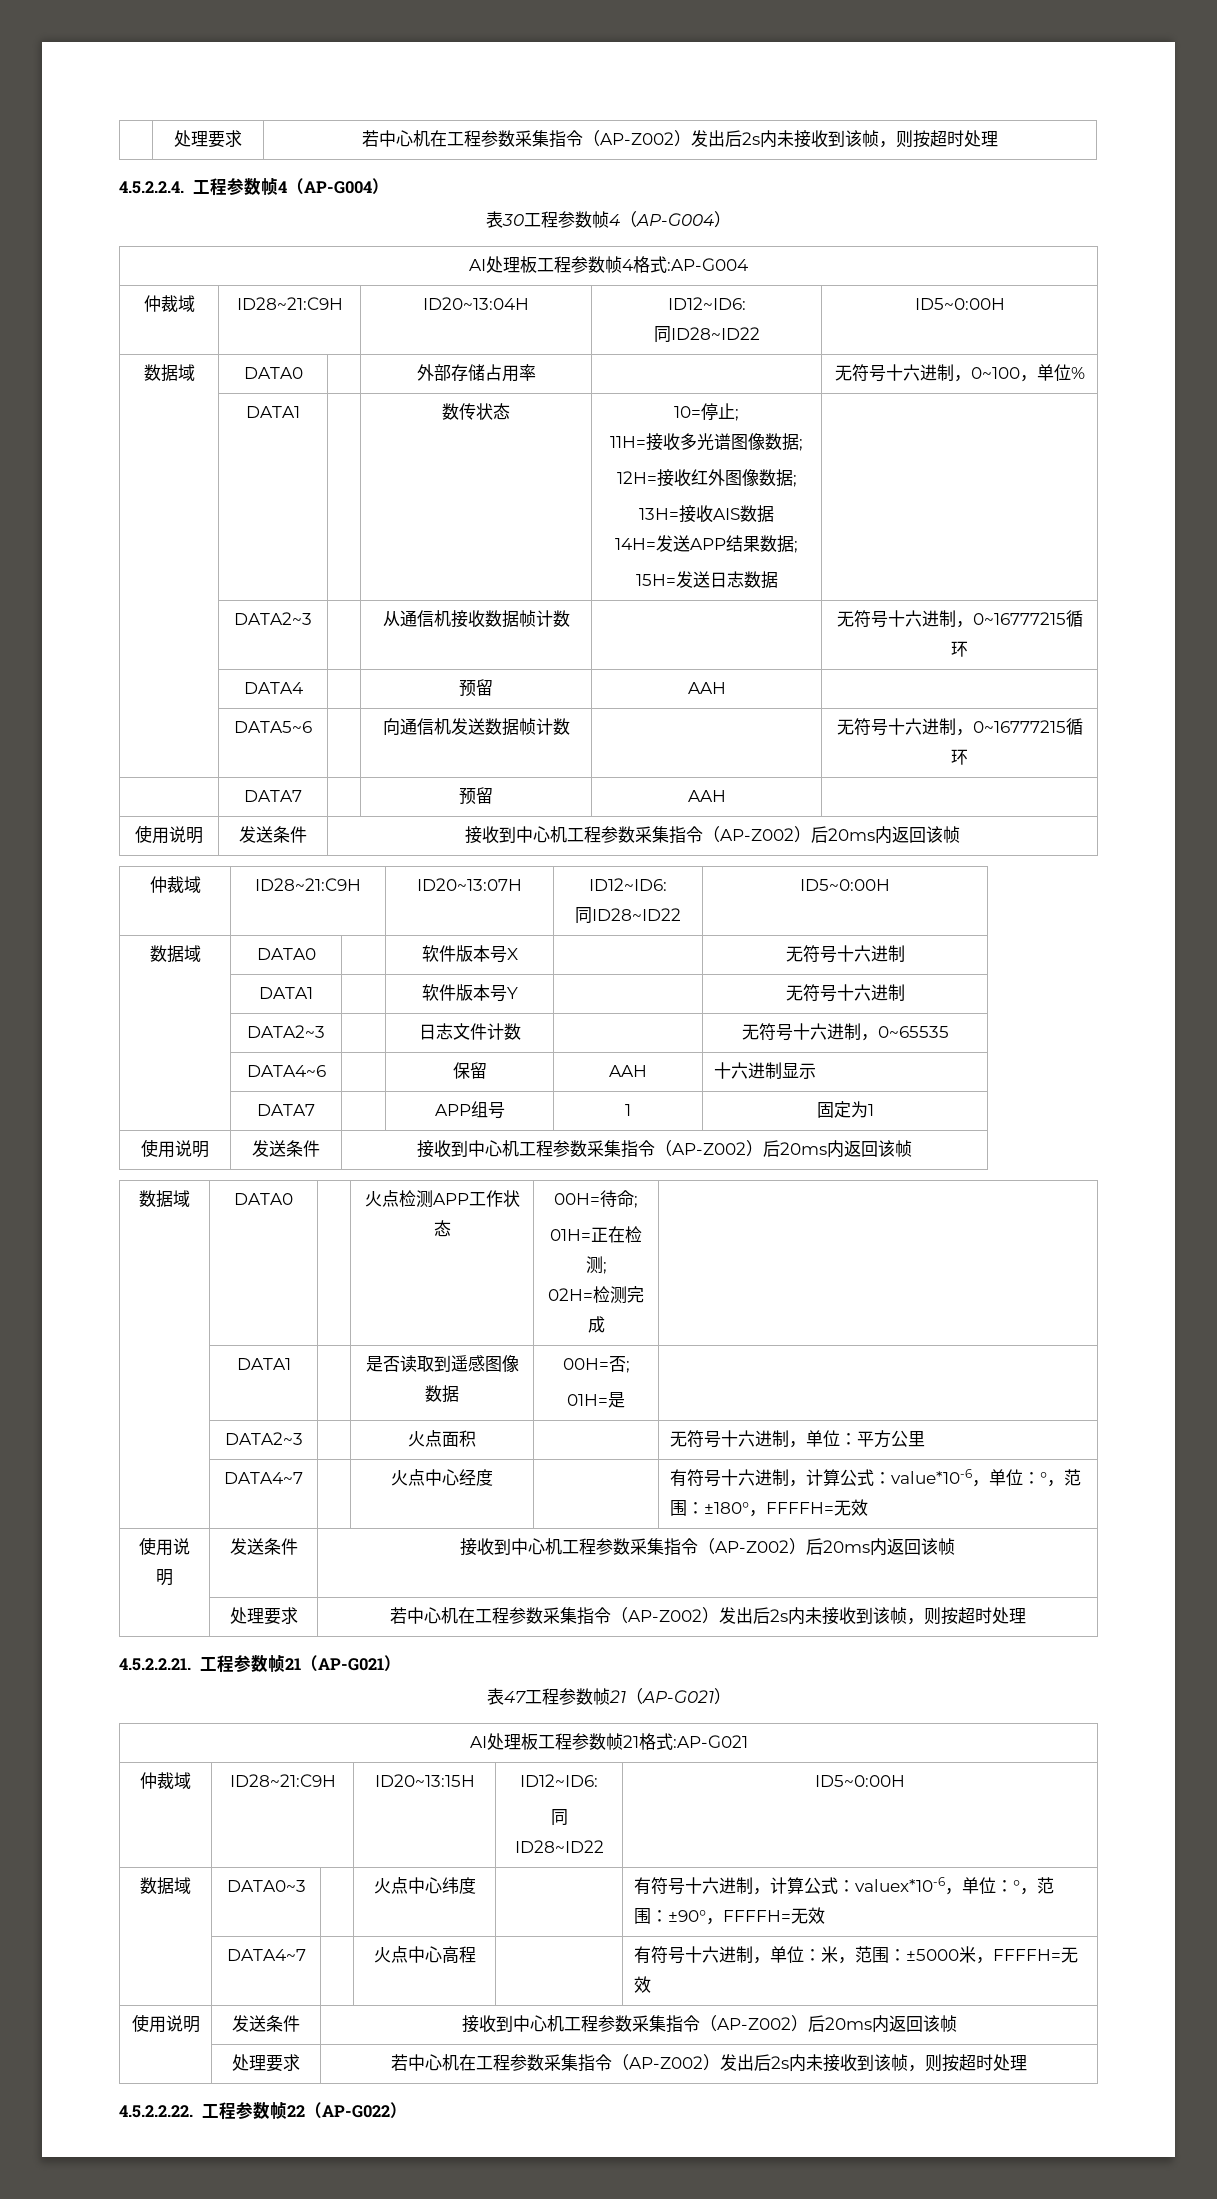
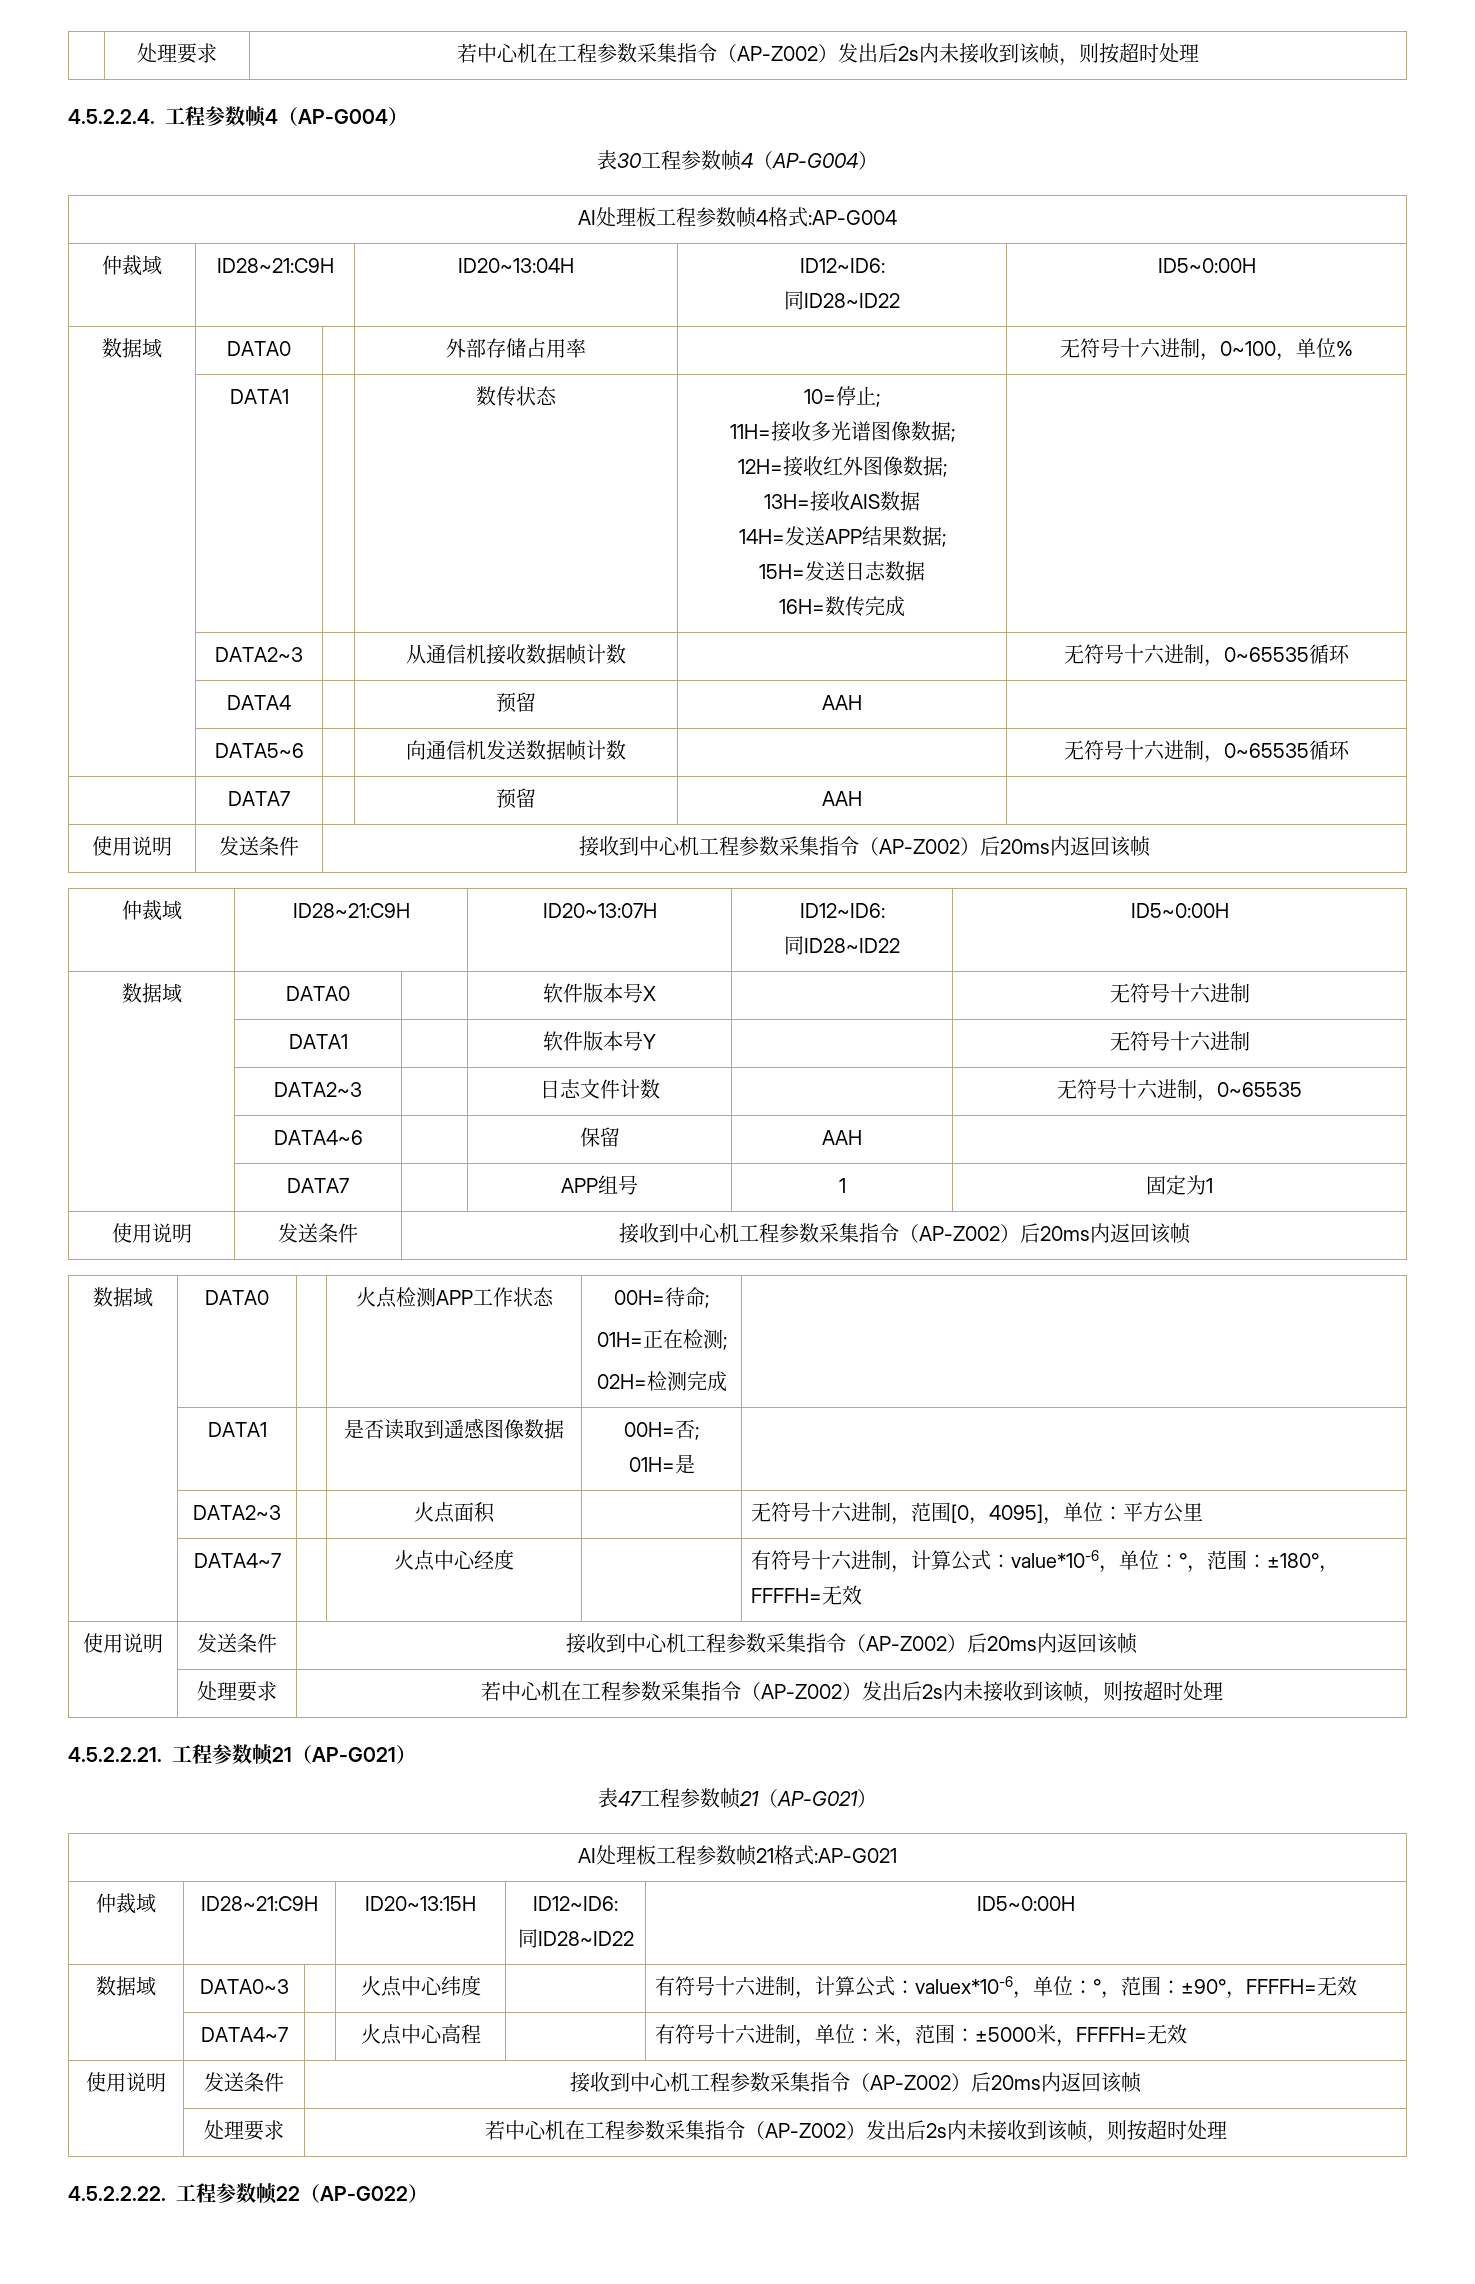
  | DATA1 | | 数传状态 | 10=停止;
  11H=接收多光谱图像数据;
  12H=接收红外图像数据;
  13H=接收AIS数据
  14H=发送APP结果数据;
- 15H=发送日志数据 |
+ 15H=发送日志数据
+ 16H=数传完成 |
- | DATA2~3 | | 从通信机接收数据帧计数 | | 无符号十六进制，0~16777215循环
+ | DATA2~3 | | 从通信机接收数据帧计数 | | 无符号十六进制，0~65535循环
- | DATA5~6 | | 向通信机发送数据帧计数 | | 无符号十六进制，0~16777215循环
+ | DATA5~6 | | 向通信机发送数据帧计数 | | 无符号十六进制，0~65535循环
- | DATA4~6 | | 保留 | AAH | 十六进制显示
+ | DATA4~6 | | 保留 | AAH |
- | DATA2~3 | | 火点面积 | | 无符号十六进制，单位：平方公里
+ | DATA2~3 | | 火点面积 | | 无符号十六进制，范围[0，4095]，单位：平方公里

